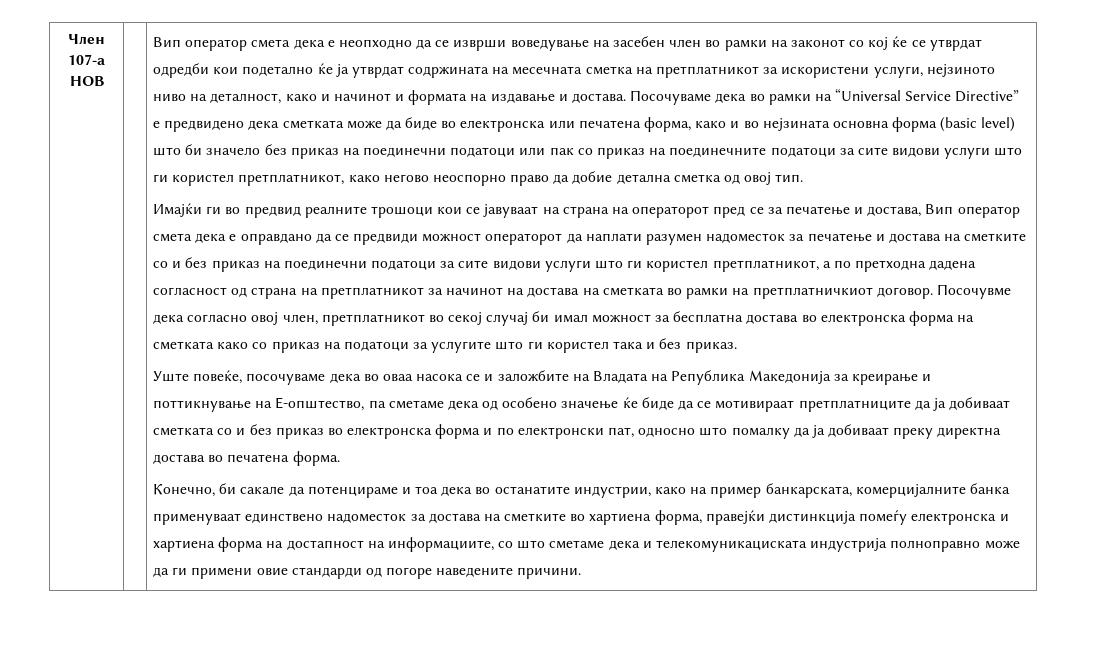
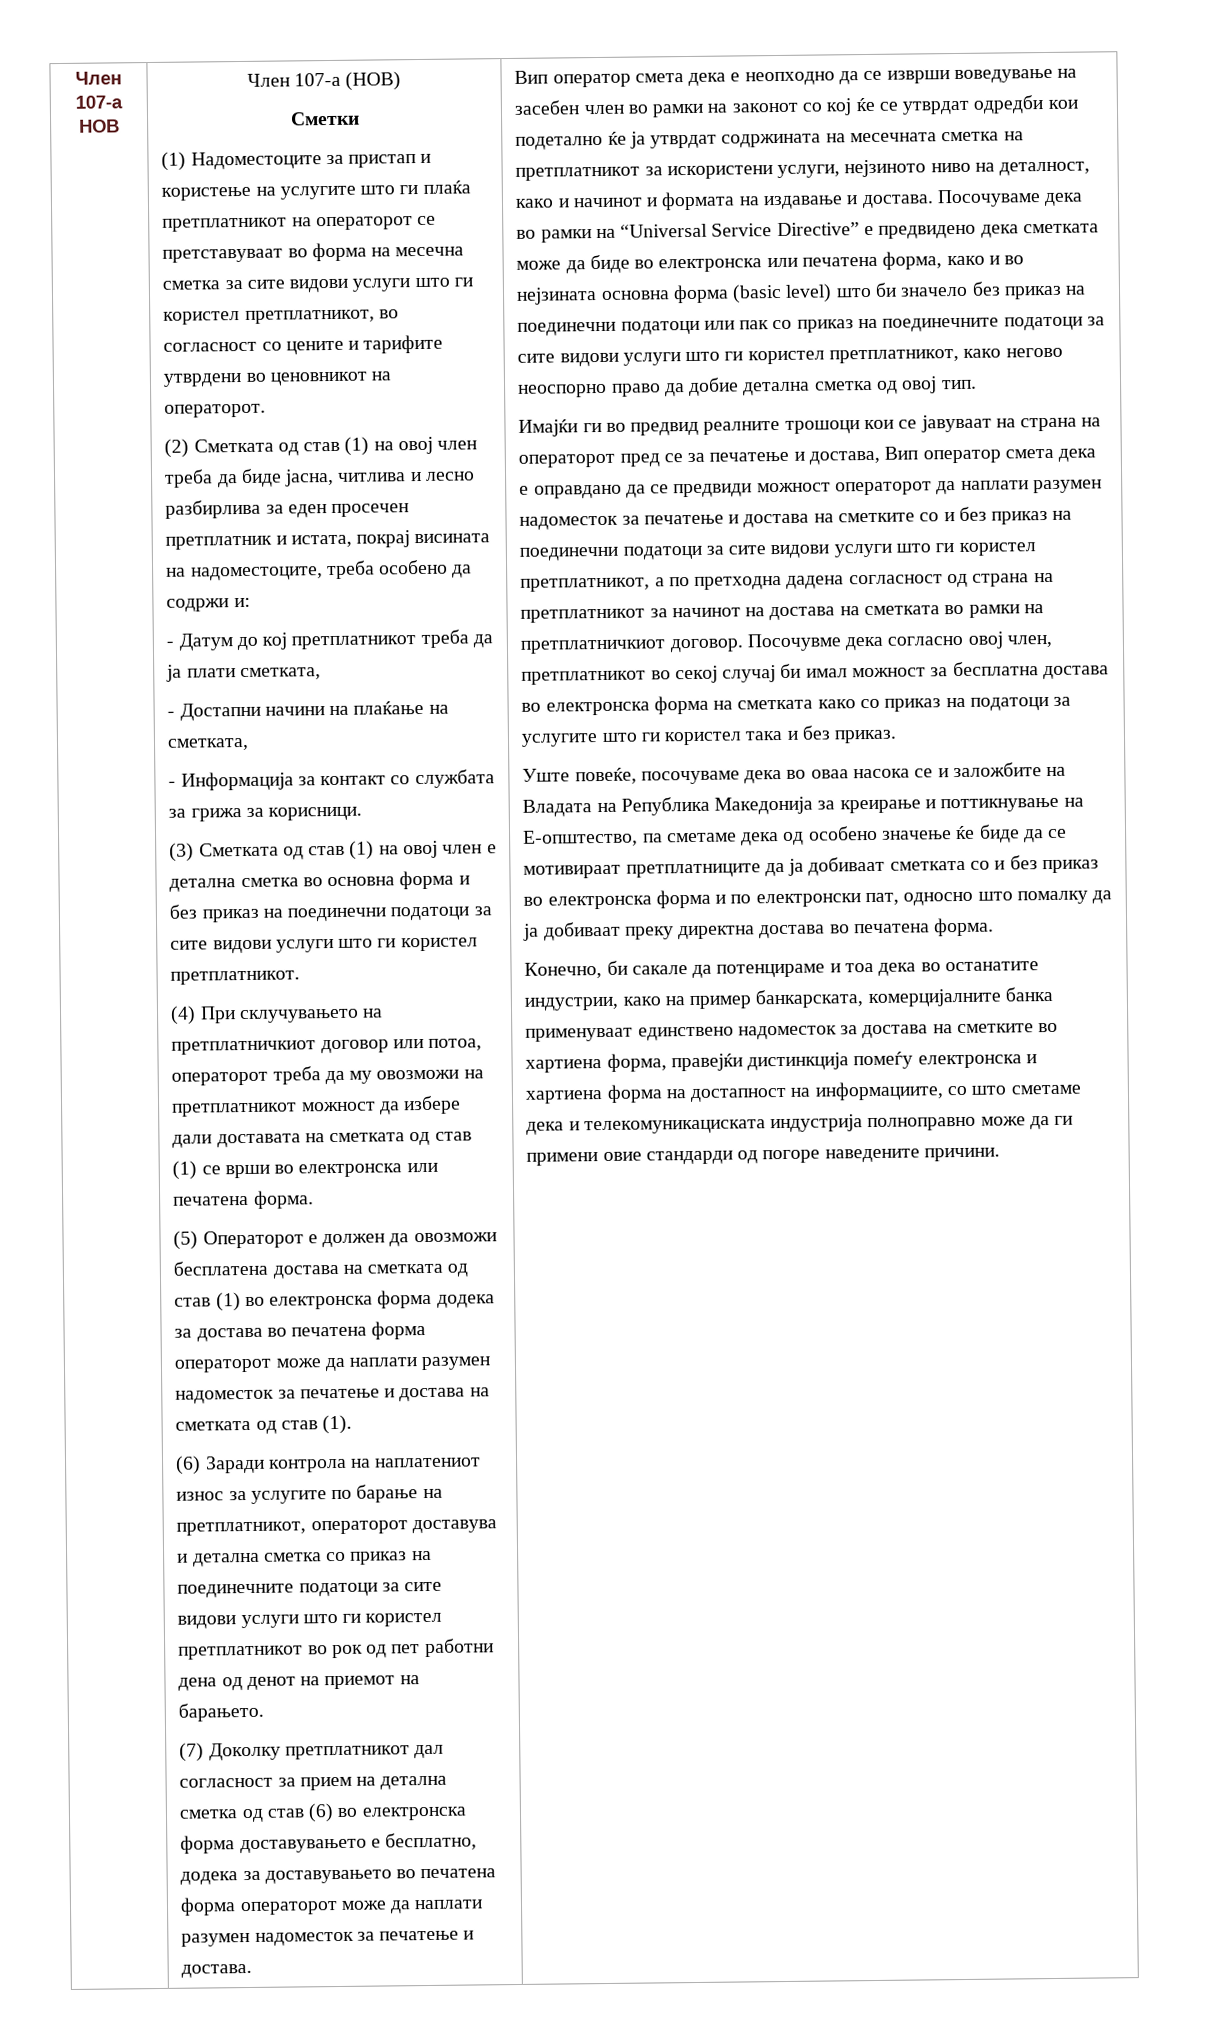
+ Член 107-а (НОВ)
+ Сметки
+ (1) Надоместоците за пристап и користење на услугите што ги плаќа претплатникот на операторот се претставуваат во форма на месечна сметка за сите видови услуги што ги користел претплатникот, во согласност со цените и тарифите утврдени во ценовникот на операторот.
+ (2) Сметката од став (1) на овој член треба да биде јасна, читлива и лесно разбирлива за еден просечен претплатник и истата, покрај висината на надоместоците, треба особено да содржи и:
+ - Датум до кој претплатникот треба да ја плати сметката,
+ - Достапни начини на плаќање на сметката,
+ - Информација за контакт со службата за грижа за корисници.
+ (3) Сметката од став (1) на овој член е детална сметка во основна форма и без приказ на поединечни податоци за сите видови услуги што ги користел претплатникот.
+ (4) При склучувањето на претплатничкиот договор или потоа, операторот треба да му овозможи на претплатникот можност да избере дали доставата на сметката од став (1) се врши во електронска или печатена форма.
+ (5) Операторот е должен да овозможи бесплатена достава на сметката од став (1) во електронска форма додека за достава во печатена форма операторот може да наплати разумен надоместок за печатење и достава на сметката од став (1).
+ (6) Заради контрола на наплатениот износ за услугите по барање на претплатникот, операторот доставува и детална сметка со приказ на поединечните податоци за сите видови услуги што ги користел претплатникот во рок од пет работни дена од денот на приемот на барањето.
+ (7) Доколку претплатникот дал согласност за прием на детална сметка од став (6) во електронска форма доставувањето е бесплатно, додека за доставувањето во печатена форма операторот може да наплати разумен надоместок за печатење и достава.

